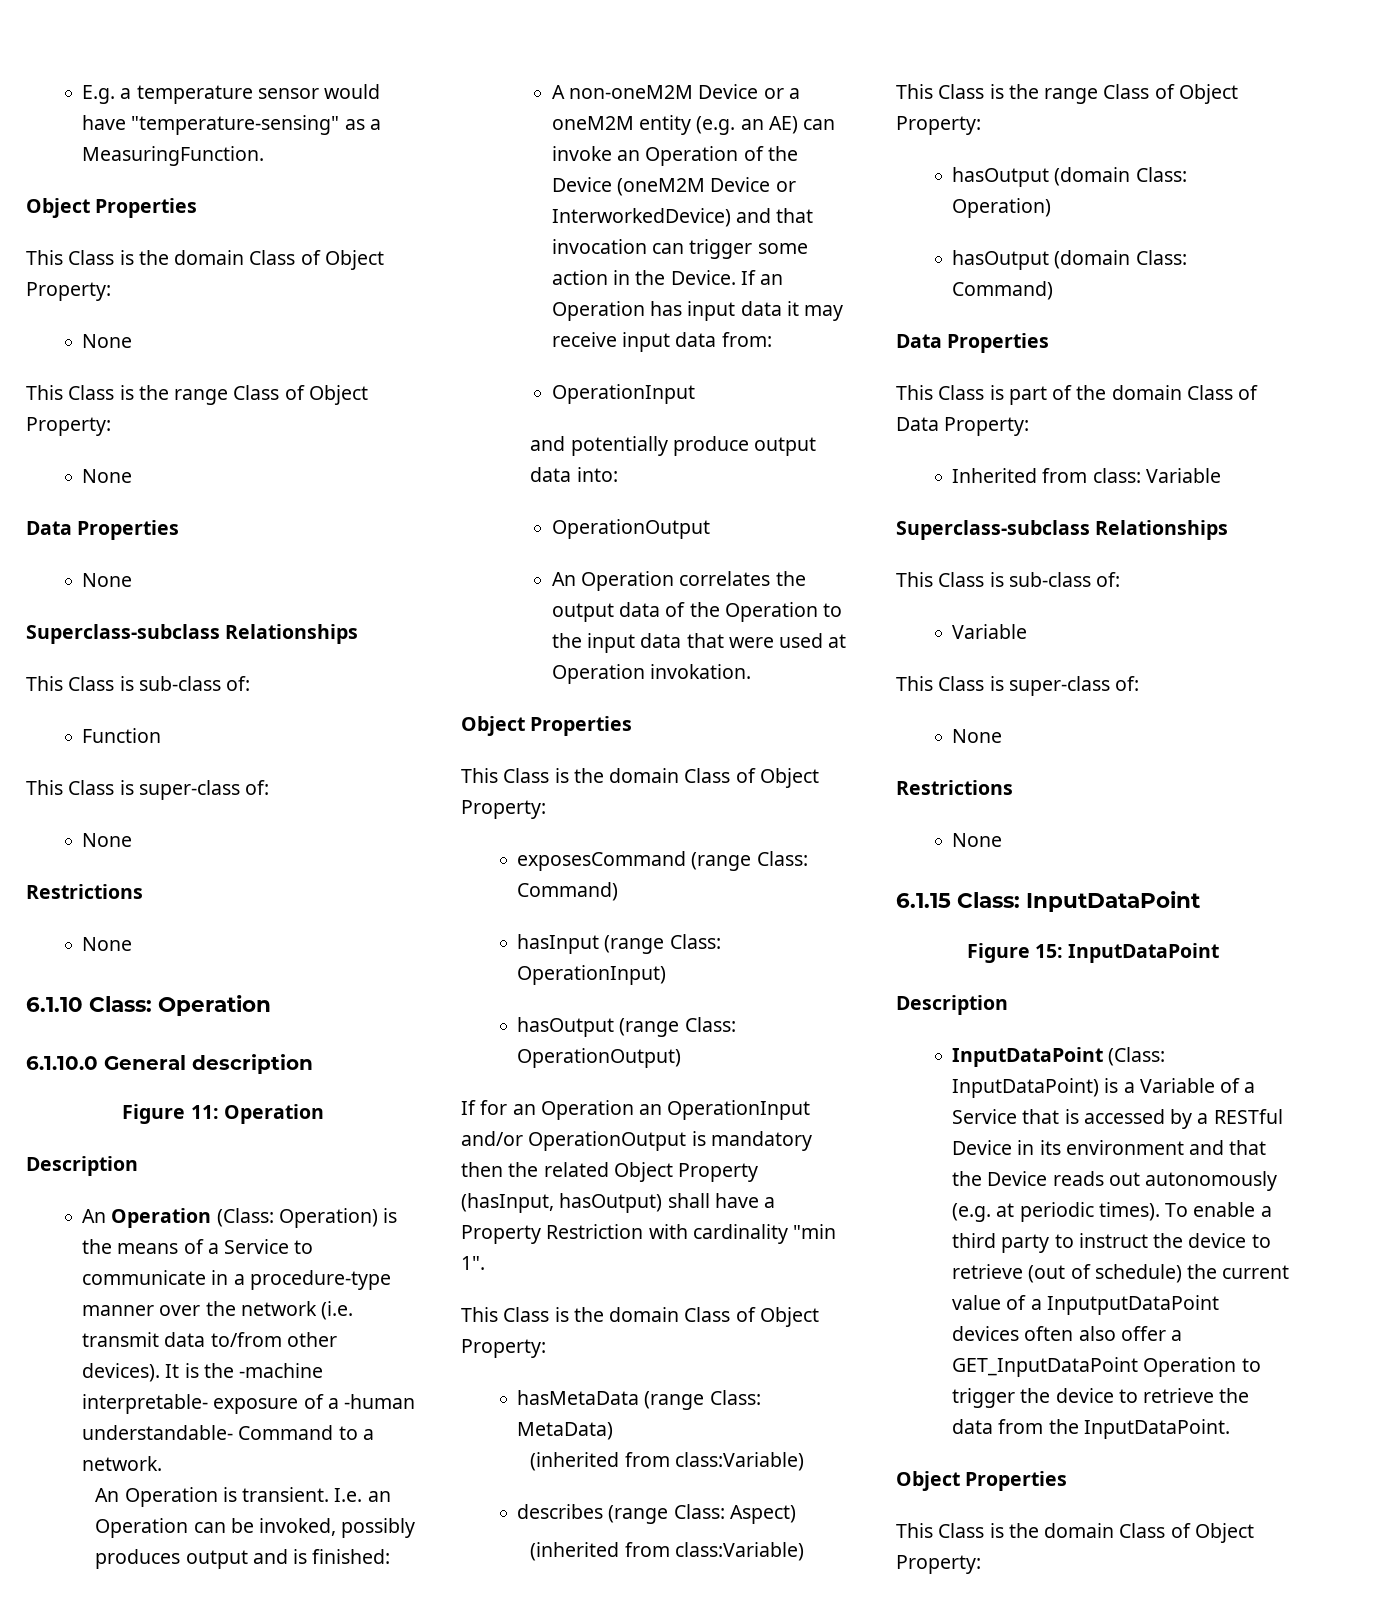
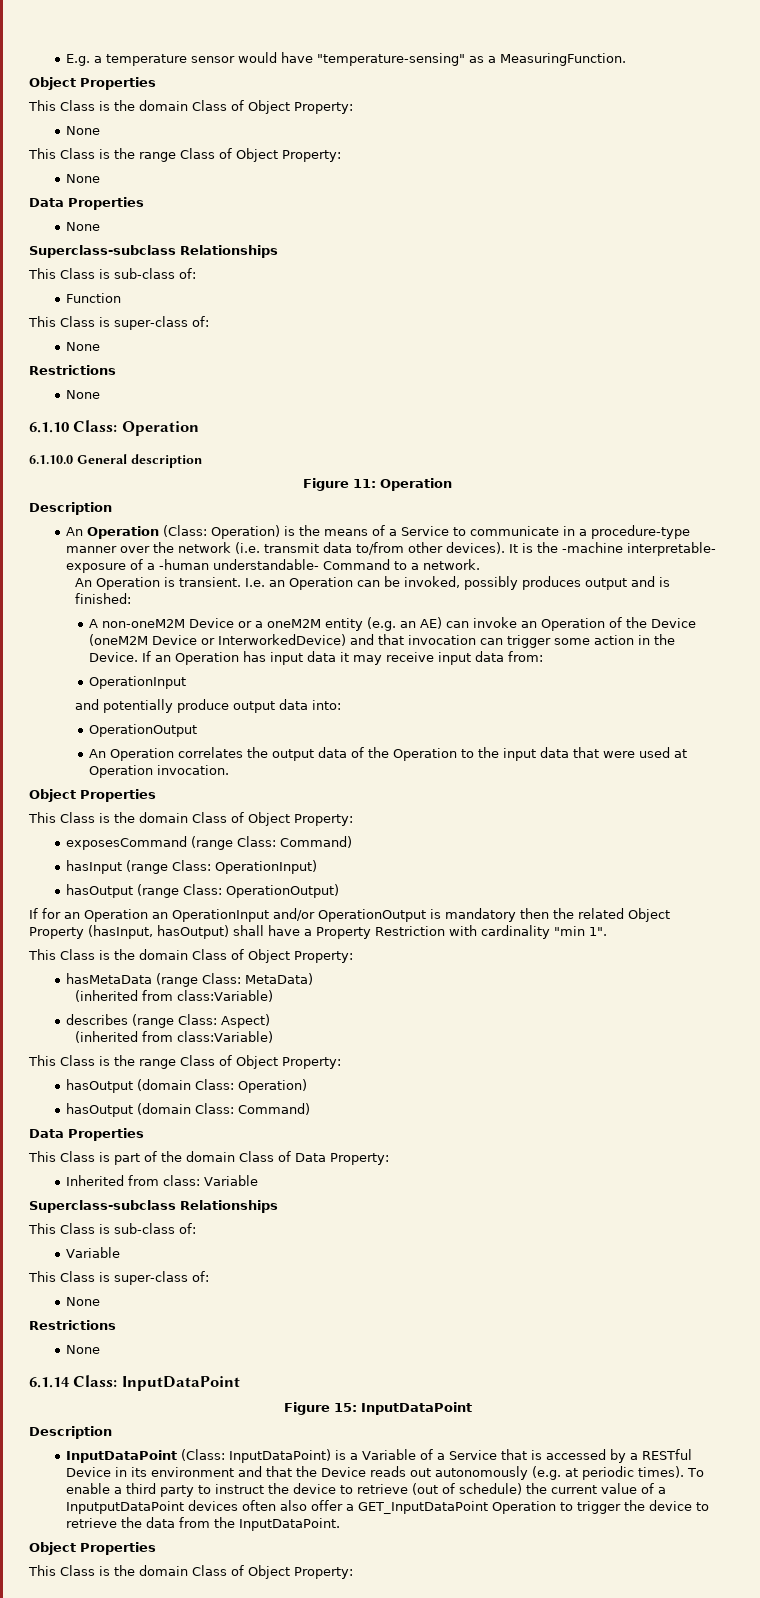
- An Operation correlates the output data of the Operation to the input data that were used at Operation invokation.
+ An Operation correlates the output data of the Operation to the input data that were used at Operation invocation.
- 6.1.15 Class: InputDataPoint
+ 6.1.14 Class: InputDataPoint

